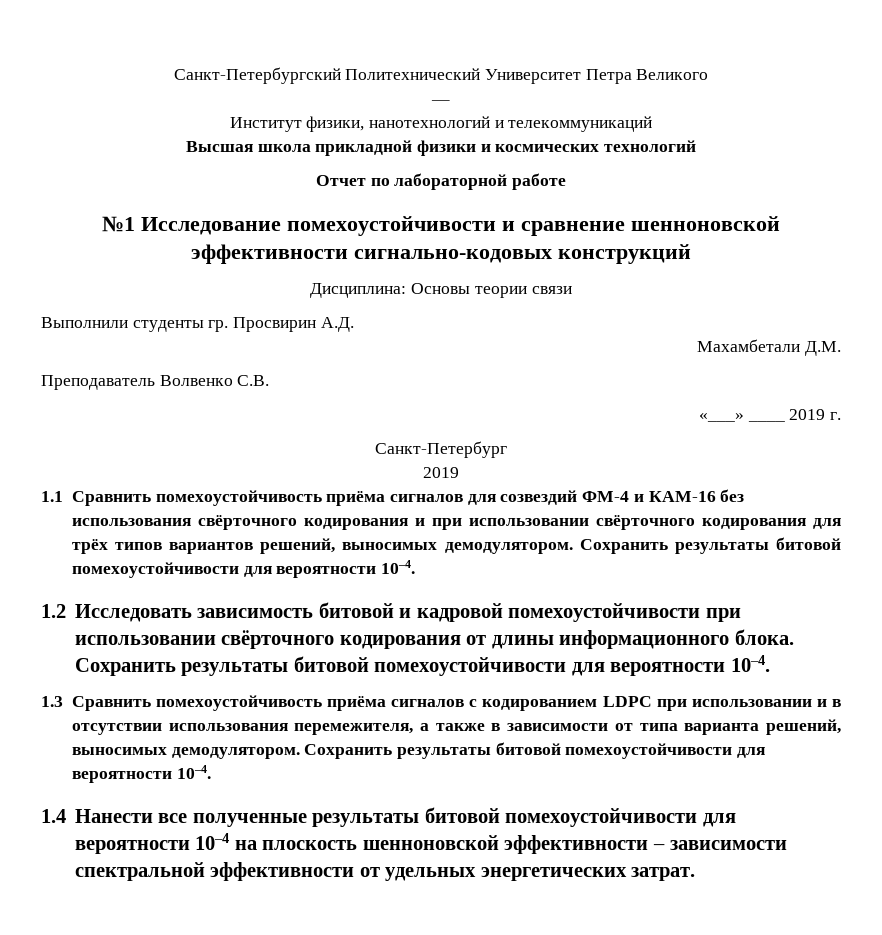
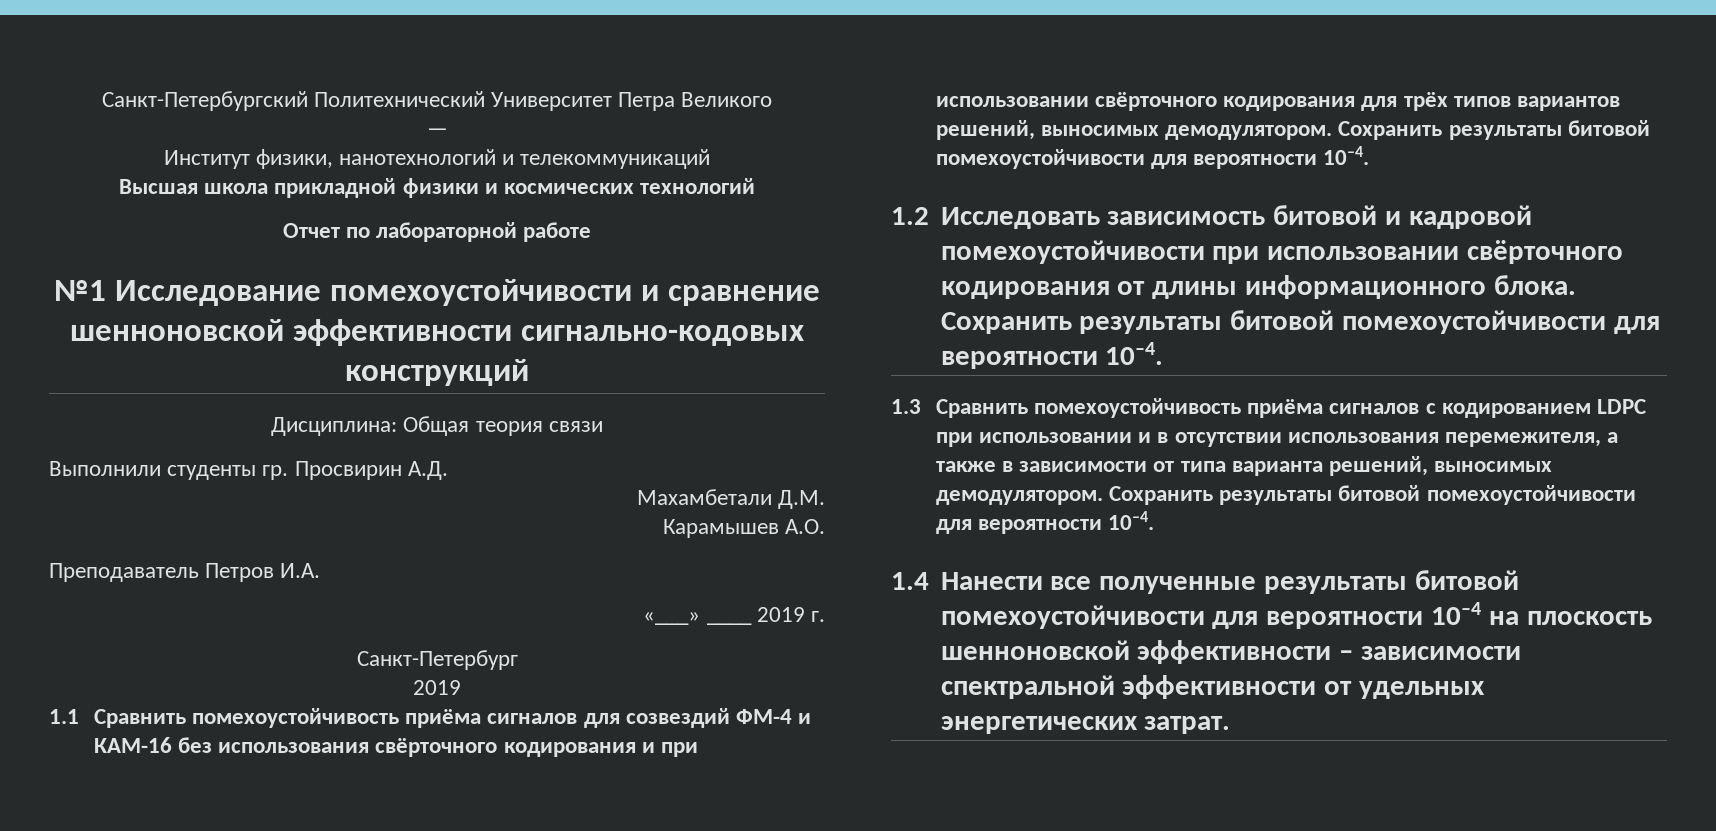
- Дисциплина: Основы теории связи
+ Дисциплина: Общая теория связи
+ Карамышев А.О.
- Преподаватель Волвенко С.В.
+ Преподаватель Петров И.А.

